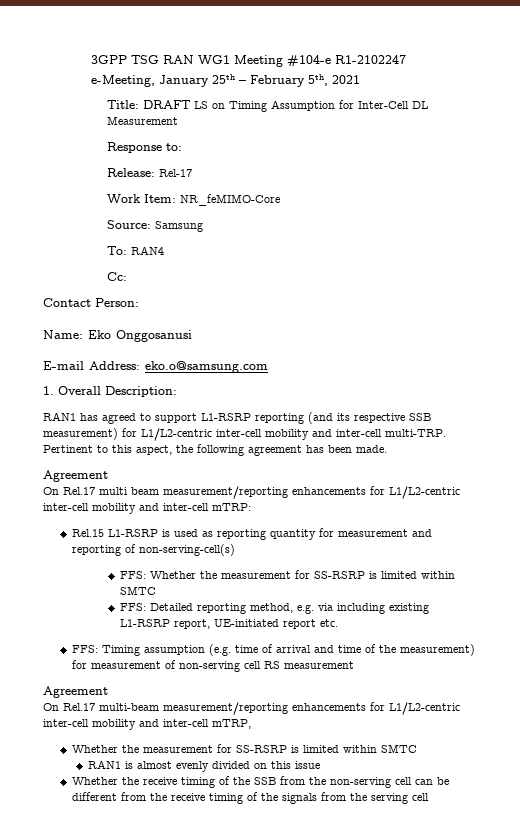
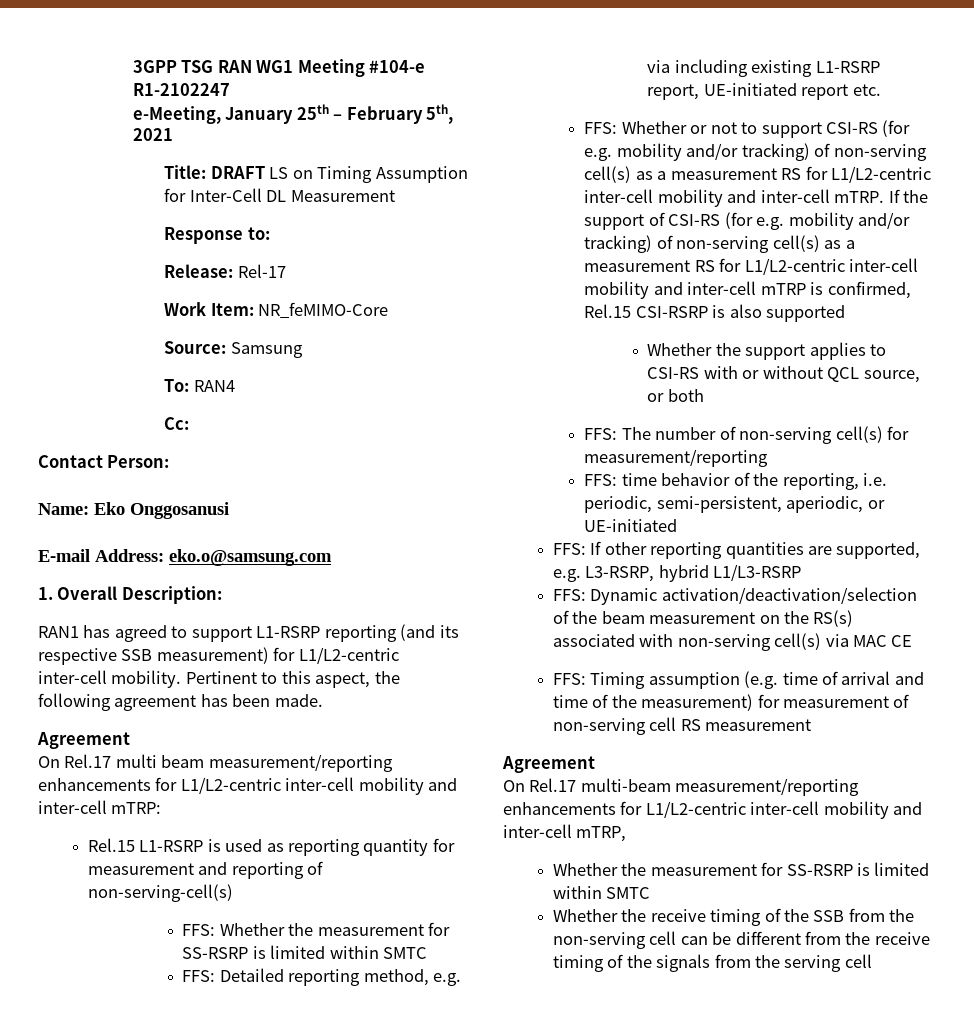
- RAN1 has agreed to support L1-RSRP reporting (and its respective SSB measurement) for L1/L2-centric inter-cell mobility and inter-cell multi-TRP.
+ RAN1 has agreed to support L1-RSRP reporting (and its respective SSB measurement) for L1/L2-centric inter-cell mobility.
+ FFS: Whether or not to support CSI-RS (for e.g. mobility and/or tracking) of non-serving cell(s) as a measurement RS for L1/L2-centric inter-cell mobility and inter-cell mTRP. If the support of CSI-RS (for e.g. mobility and/or tracking) of non-serving cell(s) as a measurement RS for L1/L2-centric inter-cell mobility and inter-cell mTRP is confirmed, Rel.15 CSI-RSRP is also supported
+ Whether the support applies to CSI-RS with or without QCL source, or both
+ FFS: The number of non-serving cell(s) for measurement/reporting
+ FFS: time behavior of the reporting, i.e. periodic, semi-persistent, aperiodic, or UE-initiated
+ FFS: If other reporting quantities are supported, e.g. L3-RSRP, hybrid L1/L3-RSRP
+ FFS: Dynamic activation/deactivation/selection of the beam measurement on the RS(s) associated with non-serving cell(s) via MAC CE
- RAN1 is almost evenly divided on this issue

